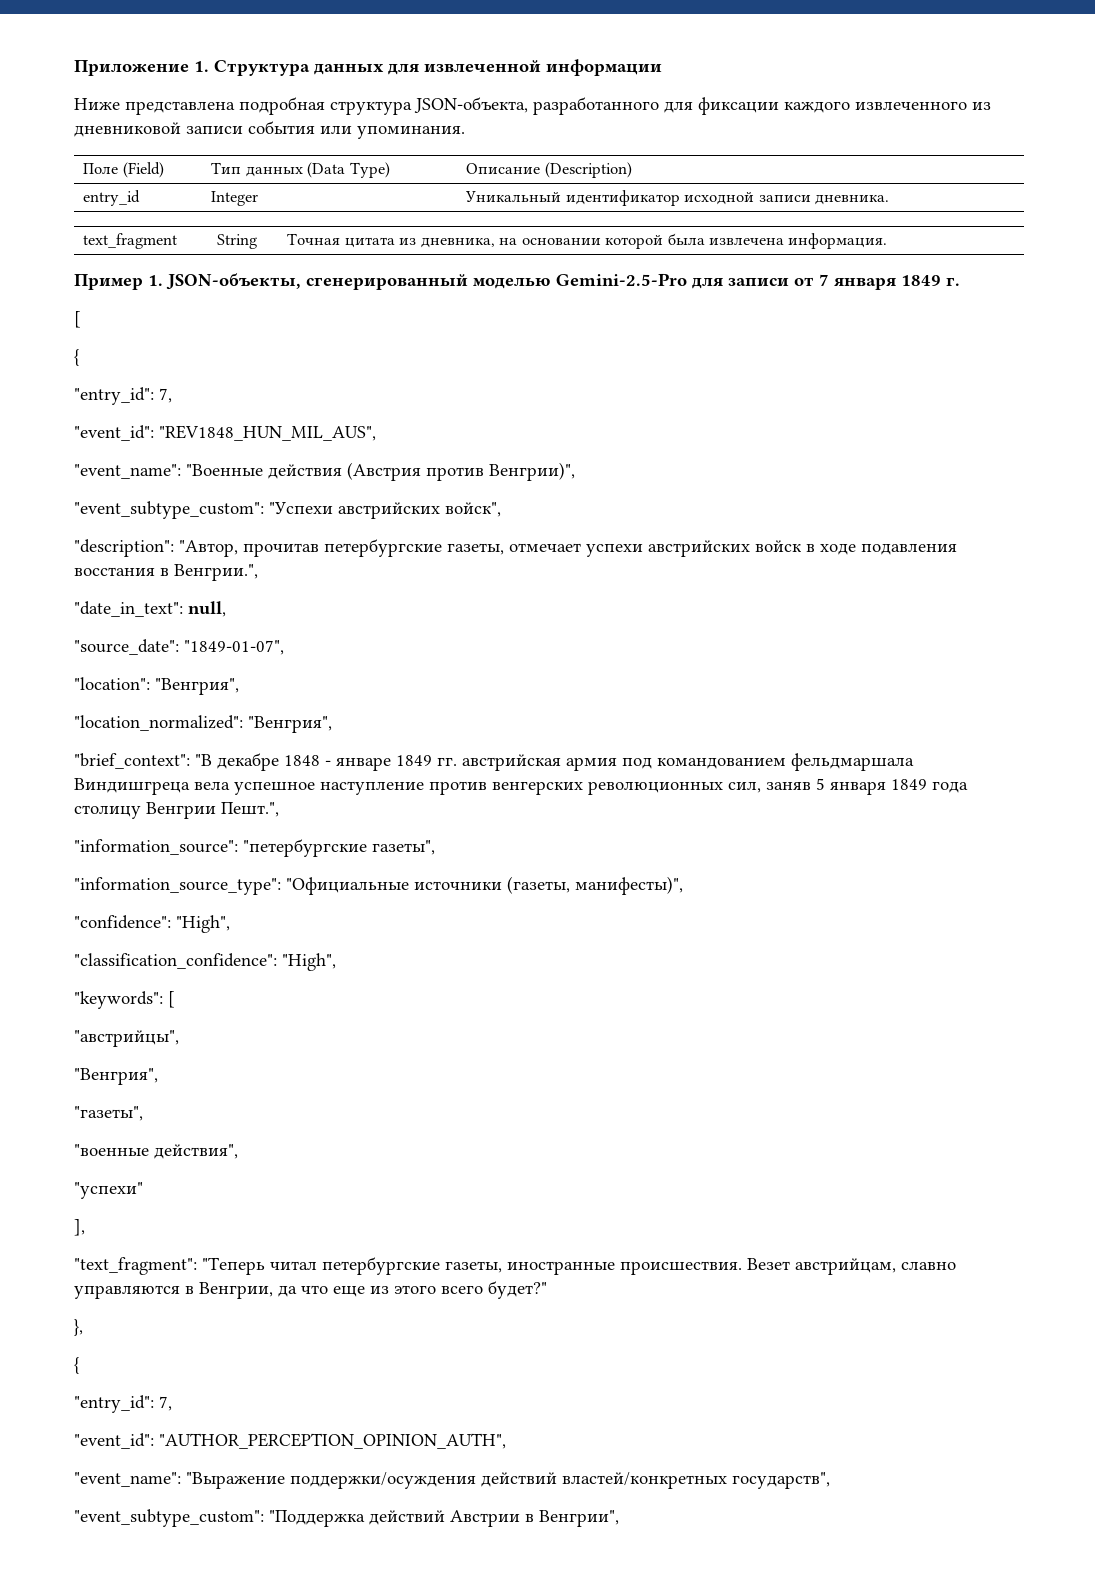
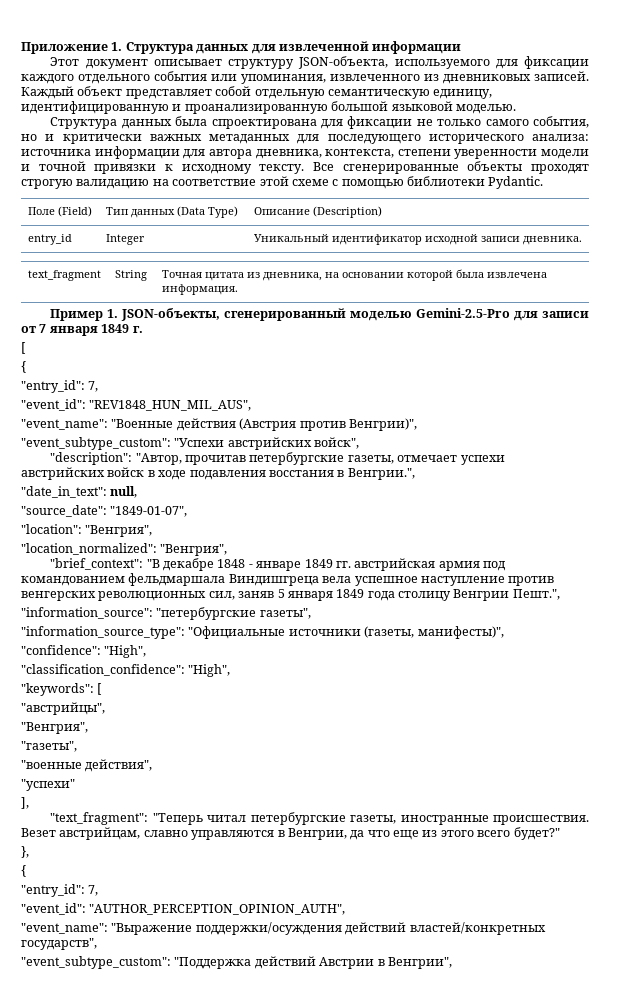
- Ниже представлена подробная структура JSON-объекта, разработанного для фиксации каждого извлеченного из дневниковой записи события или упоминания.
+ Этот документ описывает структуру JSON-объекта, используемого для фиксации каждого отдельного события или упоминания, извлеченного из дневниковых записей. Каждый объект представляет собой отдельную семантическую единицу, идентифицированную и проанализированную большой языковой моделью.
+ Структура данных была спроектирована для фиксации не только самого события, но и критически важных метаданных для последующего исторического анализа: источника информации для автора дневника, контекста, степени уверенности модели и точной привязки к исходному тексту. Все сгенерированные объекты проходят строгую валидацию на соответствие этой схеме с помощью библиотеки Pydantic.

